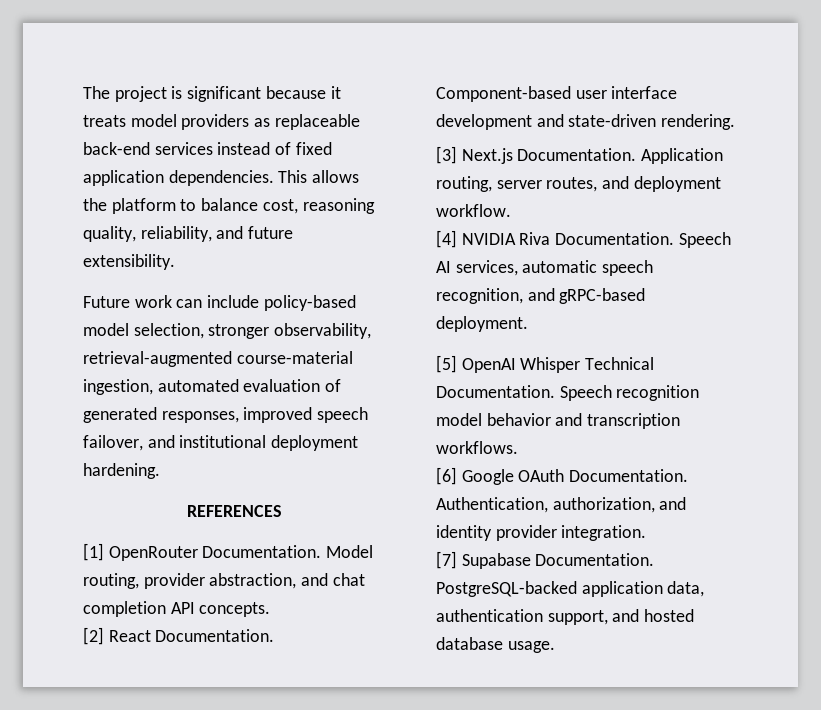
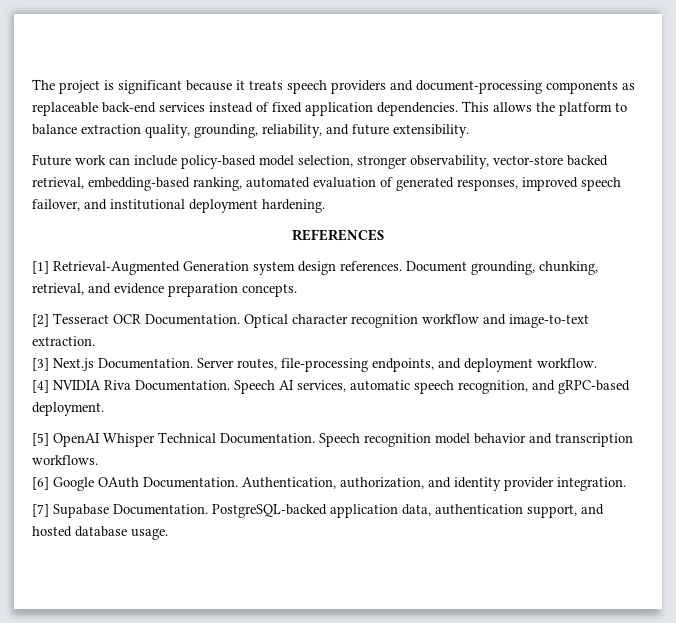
- The project is significant because it treats model providers as replaceable back-end services instead of fixed application dependencies.
+ The project is significant because it treats speech providers and document-processing components as replaceable back-end services instead of fixed application dependencies.
- This allows the platform to balance cost, reasoning quality, reliability, and future extensibility.
+ This allows the platform to balance extraction quality, grounding, reliability, and future extensibility.
- Future work can include policy-based model selection, stronger observability, retrieval-augmented course-material ingestion, automated evaluation of generated responses, improved speech failover, and institutional deployment hardening.
+ Future work can include policy-based model selection, stronger observability, vector-store backed retrieval, embedding-based ranking, automated evaluation of generated responses, improved speech failover, and institutional deployment hardening.
- [1] OpenRouter Documentation. Model routing, provider abstraction, and chat completion API concepts.
- [2] React Documentation. Component-based user interface development and state-driven rendering.
+ [1] Retrieval-Augmented Generation system design references. Document grounding, chunking, retrieval, and evidence preparation concepts.
+ [2] Tesseract OCR Documentation. Optical character recognition workflow and image-to-text extraction.
- Application routing, server routes, and deployment workflow.
+ Server routes, file-processing endpoints, and deployment workflow.

